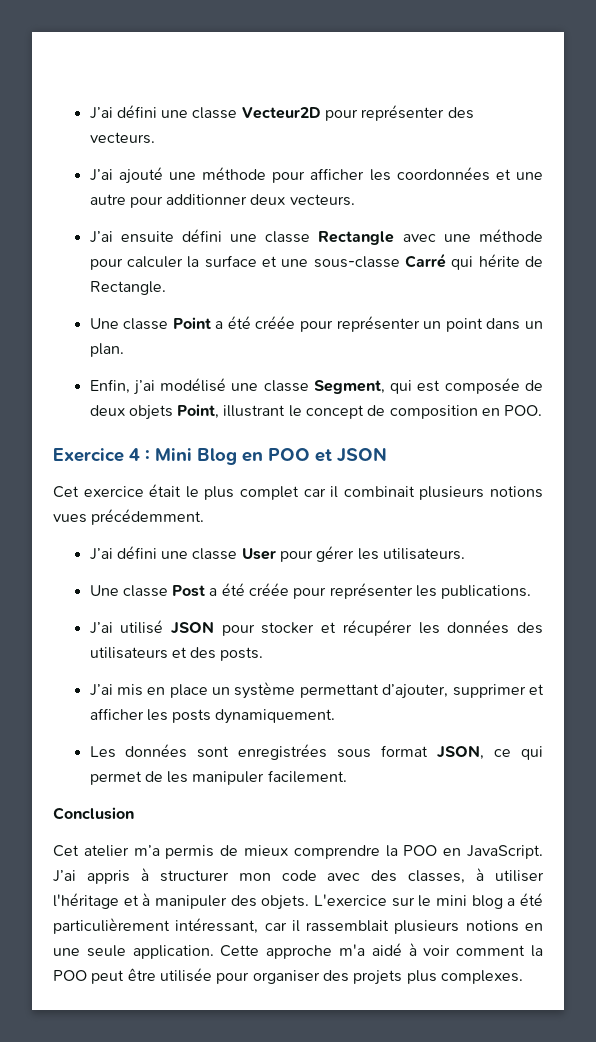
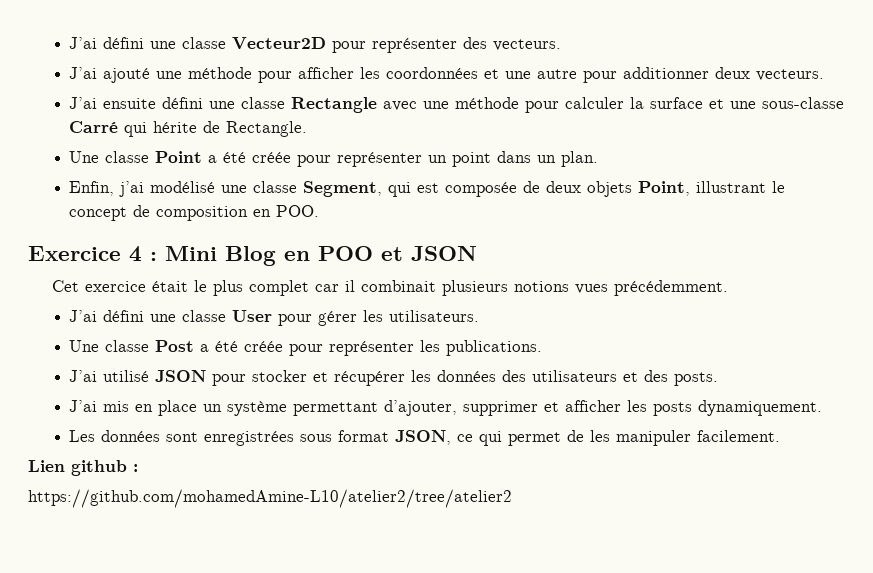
- Conclusion
- Cet atelier m’a permis de mieux comprendre la POO en JavaScript. J’ai appris à structurer mon code avec des classes, à utiliser l'héritage et à manipuler des objets. L'exercice sur le mini blog a été particulièrement intéressant, car il rassemblait plusieurs notions en une seule application. Cette approche m'a aidé à voir comment la POO peut être utilisée pour organiser des projets plus complexes.
+ Lien github :
+ https://github.com/mohamedAmine-L10/atelier2/tree/atelier2

